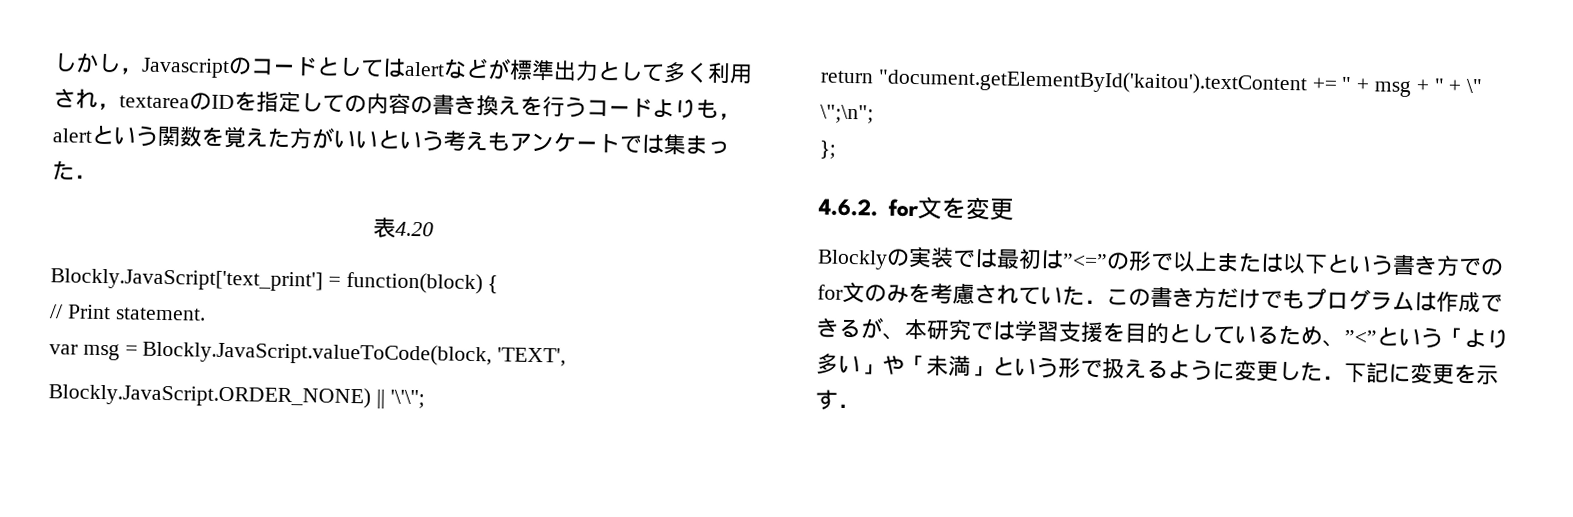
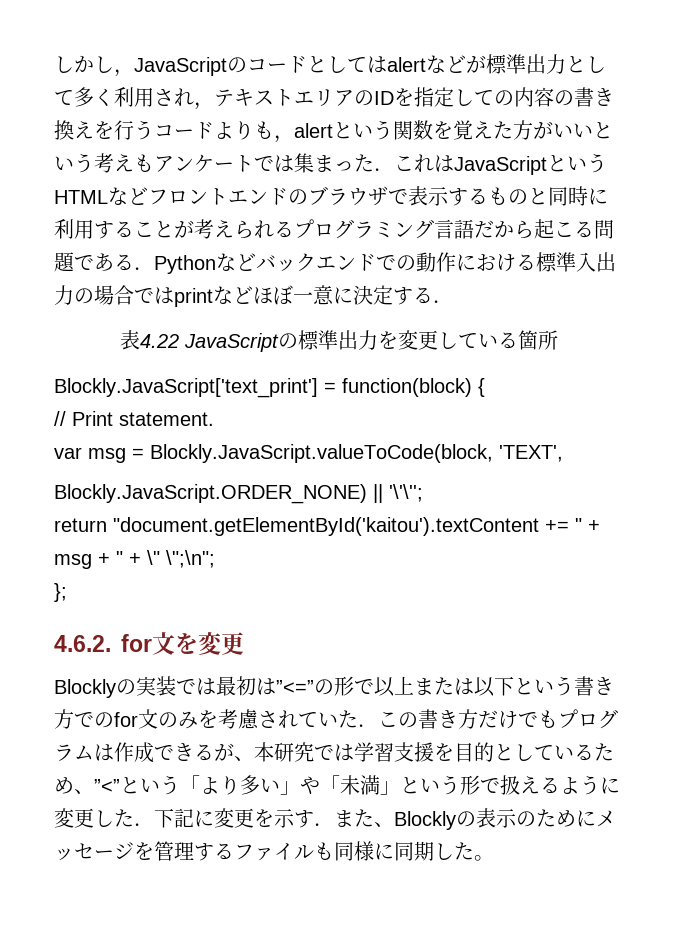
- しかし，Javascriptのコードとしてはalertなどが標準出力として多く利用され，textareaのIDを指定しての内容の書き換えを行うコードよりも，alertという関数を覚えた方がいいという考えもアンケートでは集まった．
- 表4.20
+ しかし，JavaScriptのコードとしてはalertなどが標準出力として多く利用され，テキストエリアのIDを指定しての内容の書き換えを行うコードよりも，alertという関数を覚えた方がいいという考えもアンケートでは集まった．これはJavaScriptというHTMLなどフロントエンドのブラウザで表示するものと同時に利用することが考えられるプログラミング言語だから起こる問題である．Pythonなどバックエンドでの動作における標準入出力の場合ではprintなどほぼ一意に決定する．
+ 表4.22 JavaScriptの標準出力を変更している箇所
- Blocklyの実装では最初は”<=”の形で以上または以下という書き方でのfor文のみを考慮されていた．この書き方だけでもプログラムは作成できるが、本研究では学習支援を目的としているため、”<”という「より多い」や「未満」という形で扱えるように変更した．下記に変更を示す．
+ Blocklyの実装では最初は”<=”の形で以上または以下という書き方でのfor文のみを考慮されていた．この書き方だけでもプログラムは作成できるが、本研究では学習支援を目的としているため、”<”という「より多い」や「未満」という形で扱えるように変更した．下記に変更を示す．また、Blocklyの表示のためにメッセージを管理するファイルも同様に同期した。

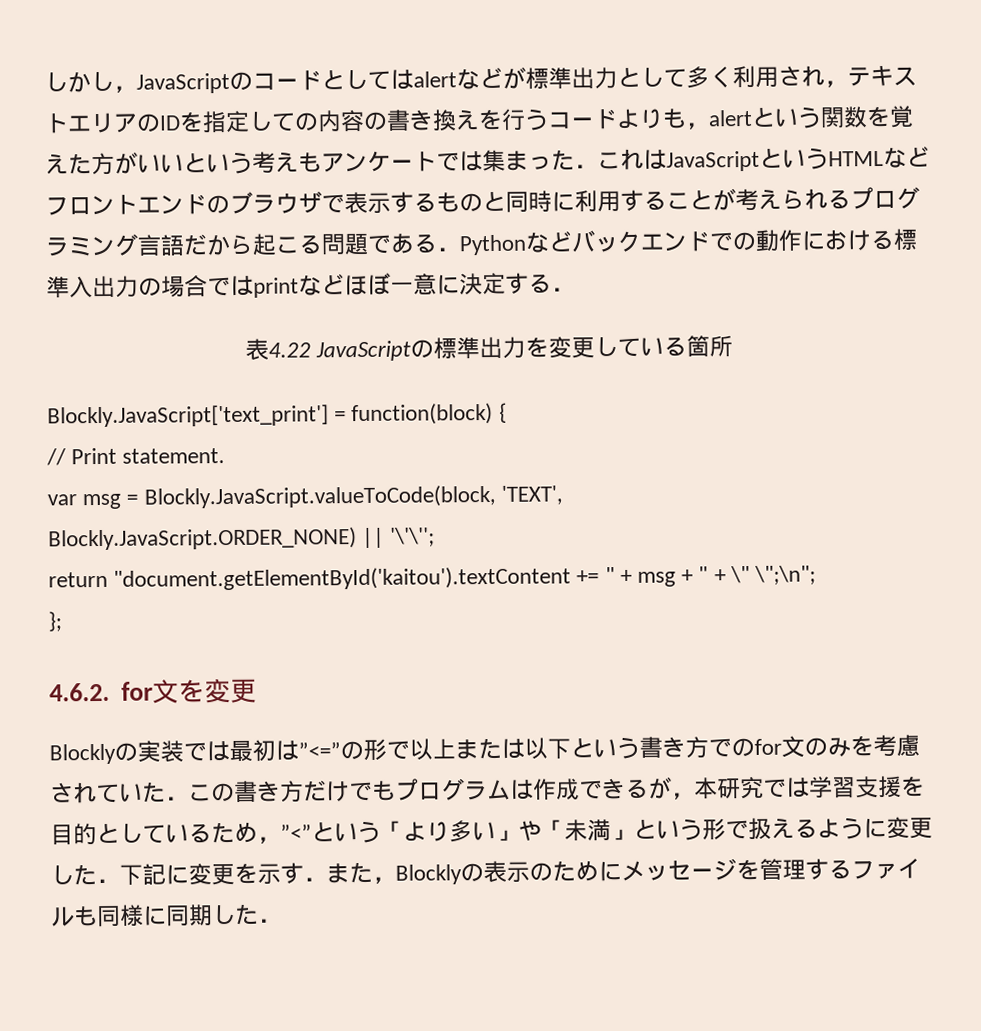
- Blocklyの実装では最初は”<=”の形で以上または以下という書き方でのfor文のみを考慮されていた．この書き方だけでもプログラムは作成できるが、本研究では学習支援を目的としているため、”<”という「より多い」や「未満」という形で扱えるように変更した．下記に変更を示す．また、Blocklyの表示のためにメッセージを管理するファイルも同様に同期した。
+ Blocklyの実装では最初は”<=”の形で以上または以下という書き方でのfor文のみを考慮されていた．この書き方だけでもプログラムは作成できるが，本研究では学習支援を目的としているため，”<”という「より多い」や「未満」という形で扱えるように変更した．下記に変更を示す．また，Blocklyの表示のためにメッセージを管理するファイルも同様に同期した．

